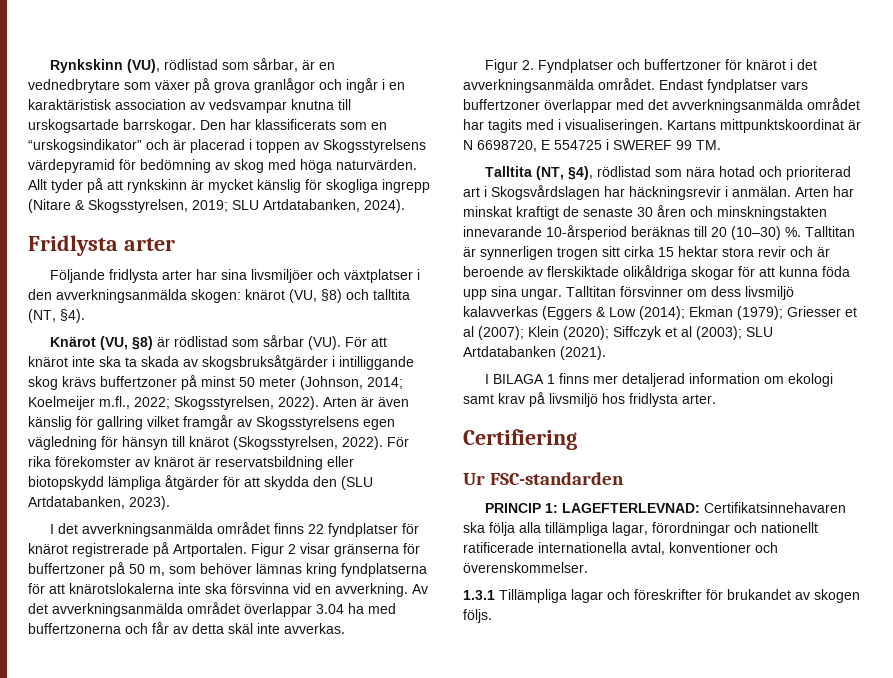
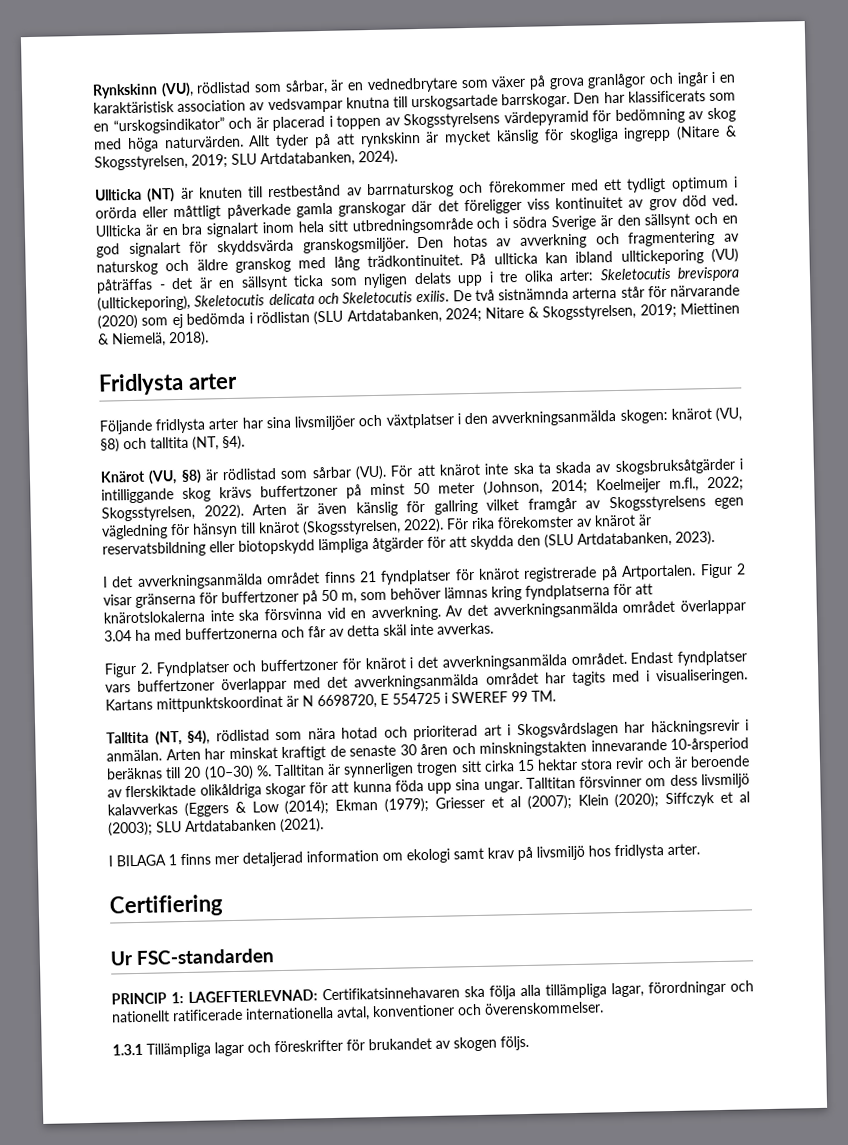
+ Ullticka (NT) är knuten till restbestånd av barrnaturskog och förekommer med ett tydligt optimum i orörda eller måttligt påverkade gamla granskogar där det föreligger viss kontinuitet av grov död ved. Ullticka är en bra signalart inom hela sitt utbredningsområde och i södra Sverige är den sällsynt och en god signalart för skyddsvärda granskogsmiljöer. Den hotas av avverkning och fragmentering av naturskog och äldre granskog med lång trädkontinuitet. På ullticka kan ibland ulltickeporing (VU) påträffas - det är en sällsynt ticka som nyligen delats upp i tre olika arter: Skeletocutis brevispora (ulltickeporing), Skeletocutis delicata och Skeletocutis exilis. De två sistnämnda arterna står för närvarande (2020) som ej bedömda i rödlistan (SLU Artdatabanken, 2024; Nitare & Skogsstyrelsen, 2019; Miettinen & Niemelä, 2018).
- I det avverkningsanmälda området finns 22 fyndplatser för knärot registrerade på Artportalen.
+ I det avverkningsanmälda området finns 21 fyndplatser för knärot registrerade på Artportalen.

